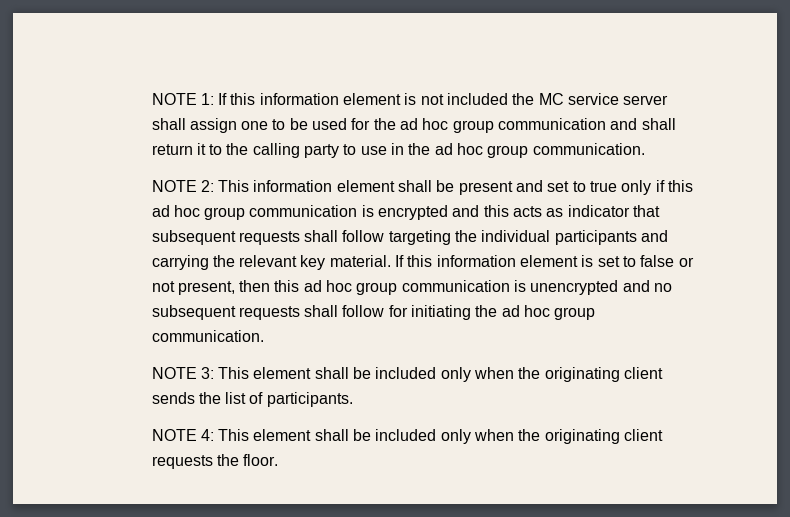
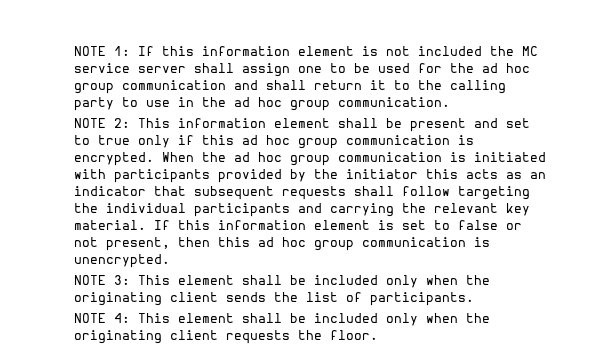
- NOTE 2: This information element shall be present and set to true only if this ad hoc group communication is encrypted and this acts as indicator that subsequent requests shall follow targeting the individual participants and carrying the relevant key material.
+ NOTE 2: This information element shall be present and set to true only if this ad hoc group communication is encrypted. When the ad hoc group communication is initiated with participants provided by the initiator this acts as an indicator that subsequent requests shall follow targeting the individual participants and carrying the relevant key material.
- If this information element is set to false or not present, then this ad hoc group communication is unencrypted and no subsequent requests shall follow for initiating the ad hoc group communication.
+ If this information element is set to false or not present, then this ad hoc group communication is unencrypted.

